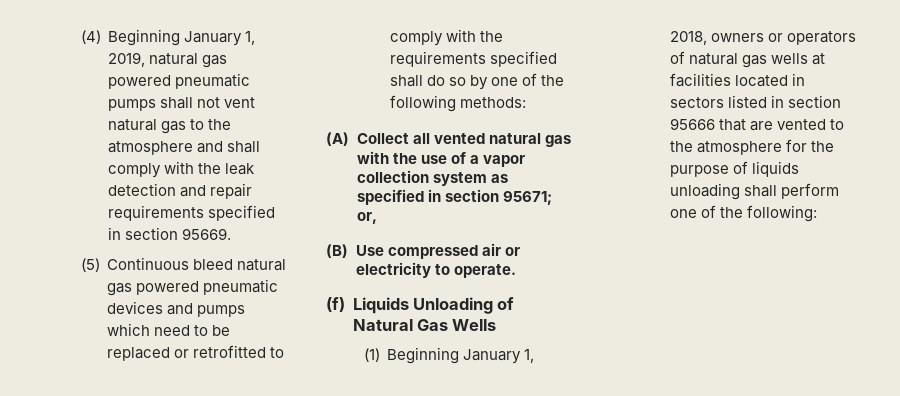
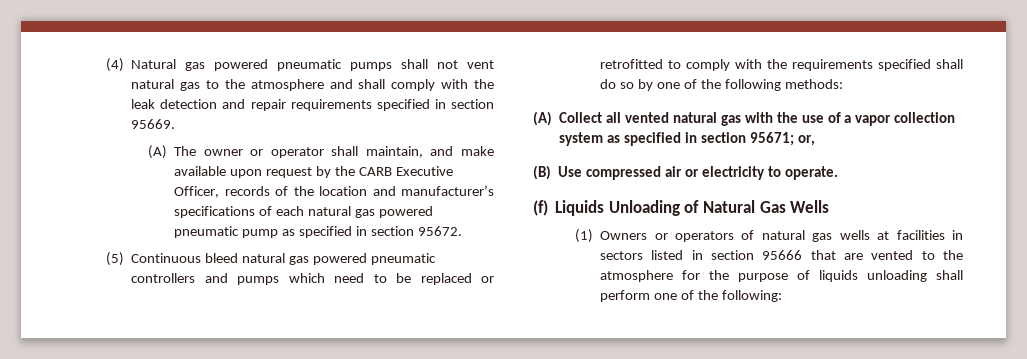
- (4) Beginning January 1, 2019, natural gas powered pneumatic pumps shall not vent natural gas to the atmosphere and shall comply with the leak detection and repair requirements specified in section 95669.
+ (4) Natural gas powered pneumatic pumps shall not vent natural gas to the atmosphere and shall comply with the leak detection and repair requirements specified in section 95669.
+ (A) The owner or operator shall maintain, and make available upon request by the CARB Executive Officer, records of the location and manufacturer’s specifications of each natural gas powered pneumatic pump as specified in section 95672.
- (5) Continuous bleed natural gas powered pneumatic devices and pumps which need to be replaced or retrofitted to comply with the requirements specified shall do so by one of the following methods:
+ (5) Continuous bleed natural gas powered pneumatic controllers and pumps which need to be replaced or retrofitted to comply with the requirements specified shall do so by one of the following methods:
- (1) Beginning January 1, 2018, owners or operators of natural gas wells at facilities located in sectors listed in section 95666 that are vented to the atmosphere for the purpose of liquids unloading shall perform one of the following:
+ (1) Owners or operators of natural gas wells at facilities in sectors listed in section 95666 that are vented to the atmosphere for the purpose of liquids unloading shall perform one of the following:

